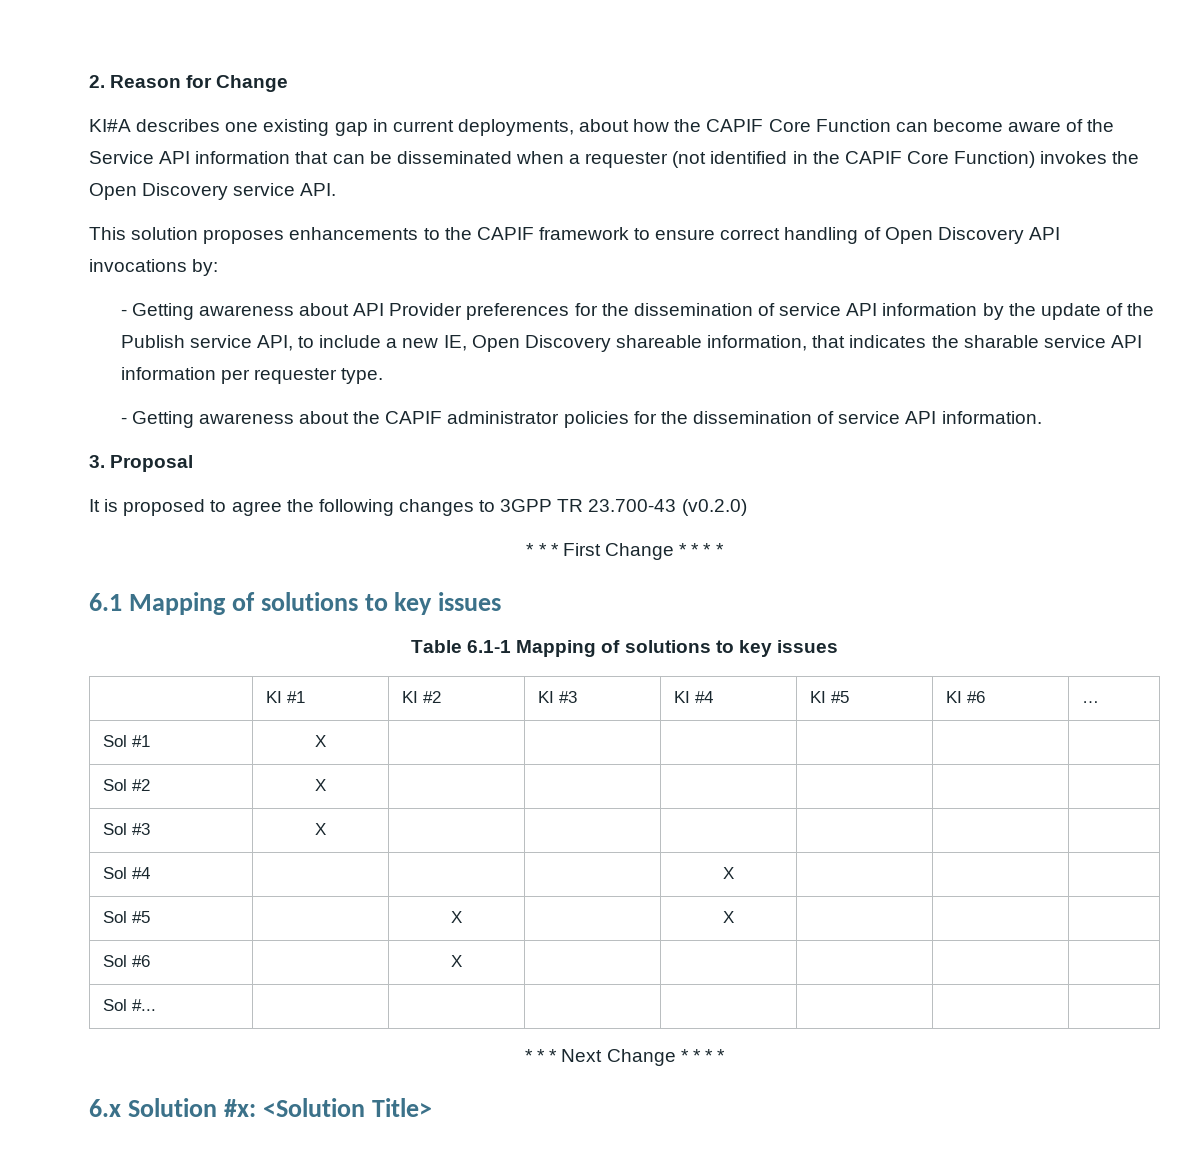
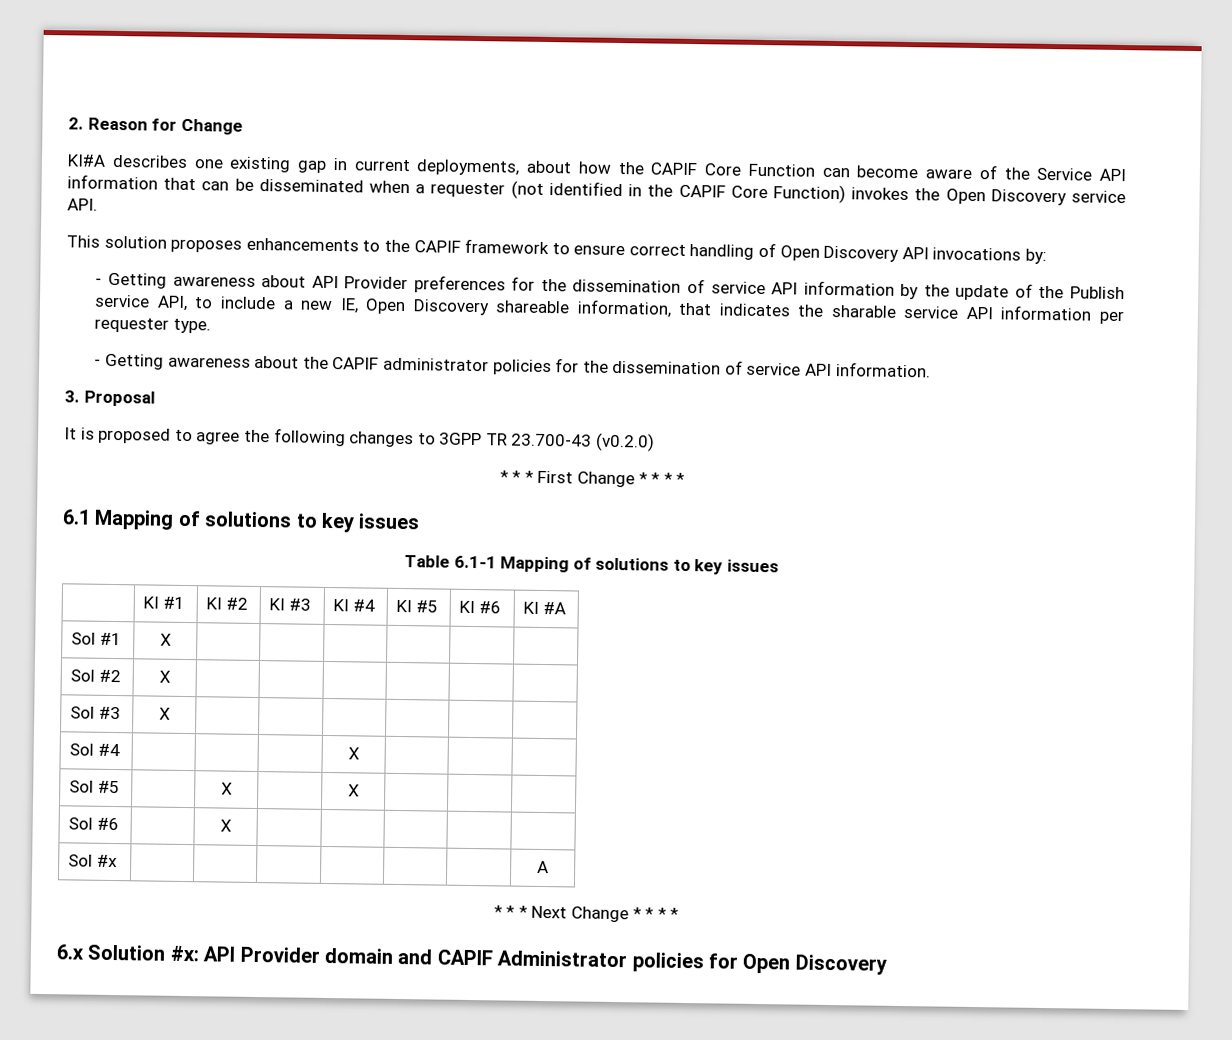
- | KI #1 | KI #2 | KI #3 | KI #4 | KI #5 | KI #6 | …
+ | KI #1 | KI #2 | KI #3 | KI #4 | KI #5 | KI #6 | KI #A
- Sol #... | | | | | | |
+ Sol #x | | | | | | | A
- 6.x Solution #x: <Solution Title>
+ 6.x Solution #x: API Provider domain and CAPIF Administrator policies for Open Discovery

